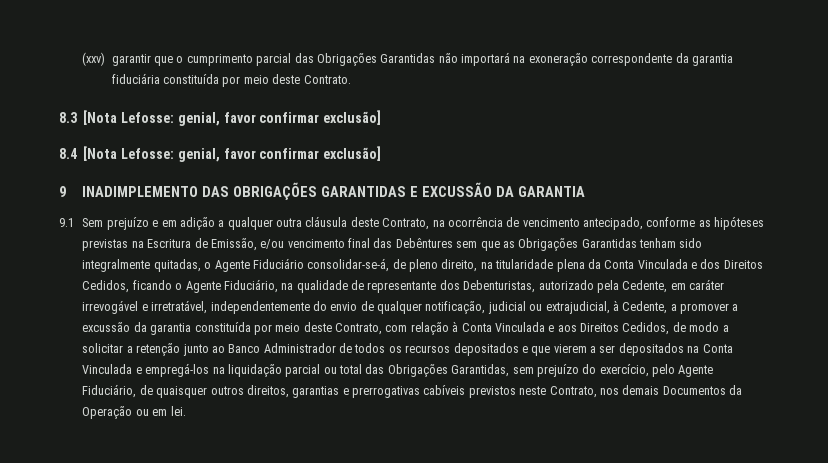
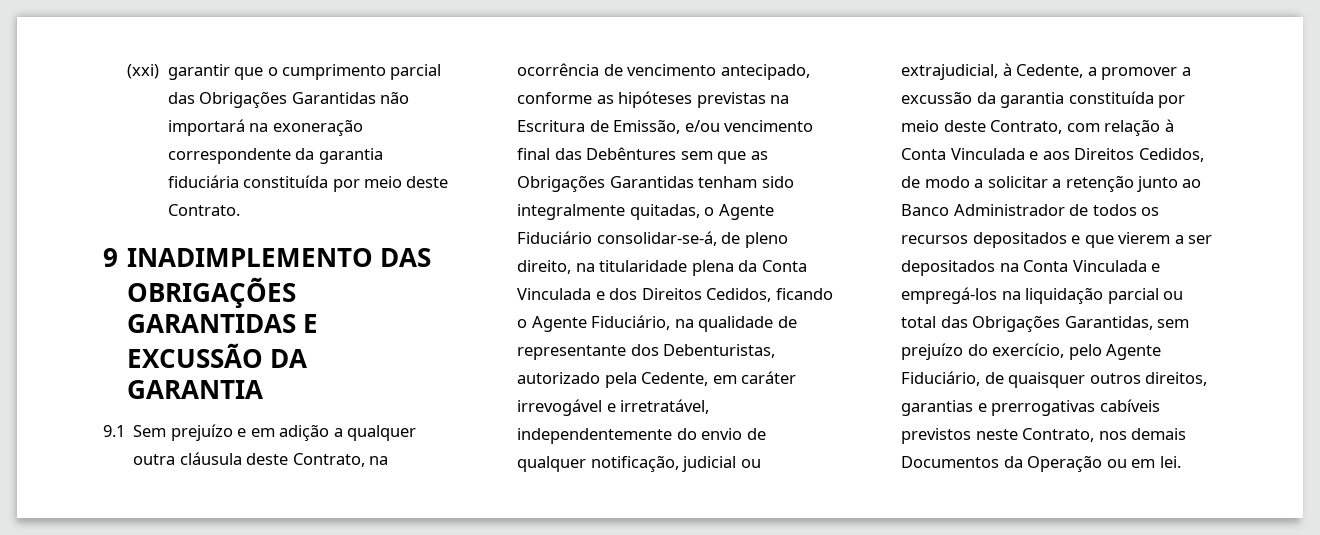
- (xxv) garantir que o cumprimento parcial das Obrigações Garantidas não importará na exoneração correspondente da garantia fiduciária constituída por meio deste Contrato.
+ (xxi) garantir que o cumprimento parcial das Obrigações Garantidas não importará na exoneração correspondente da garantia fiduciária constituída por meio deste Contrato.
- 8.3 [Nota Lefosse: genial, favor confirmar exclusão]
- 8.4 [Nota Lefosse: genial, favor confirmar exclusão]

